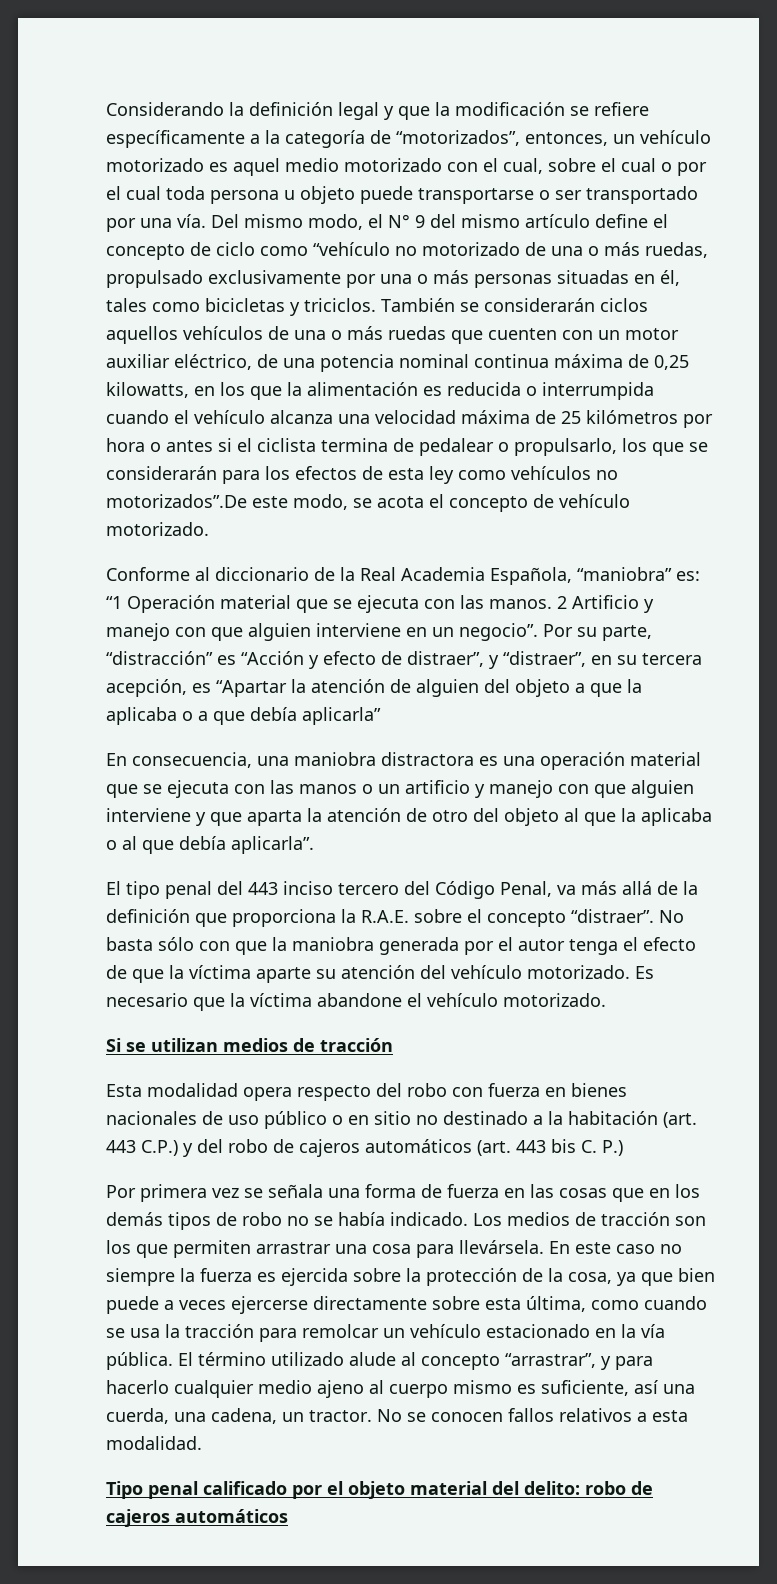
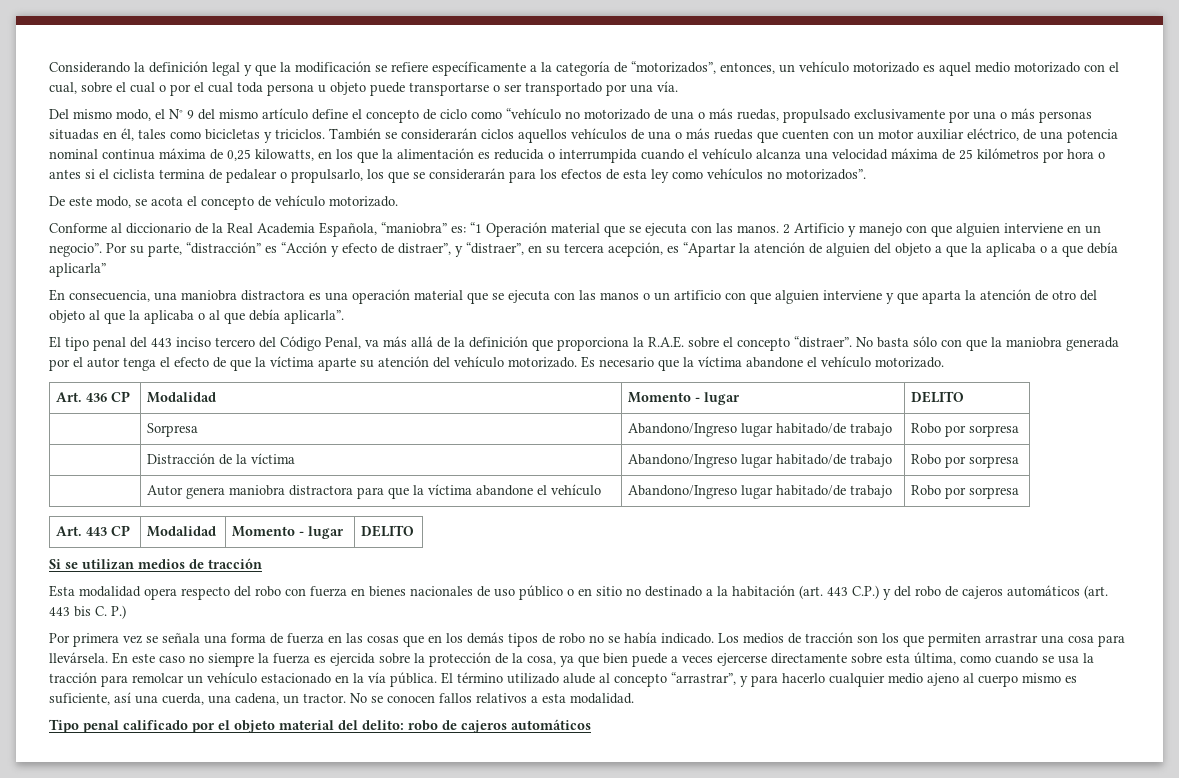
- Considerando la definición legal y que la modificación se refiere específicamente a la categoría de “motorizados”, entonces, un vehículo motorizado es aquel medio motorizado con el cual, sobre el cual o por el cual toda persona u objeto puede transportarse o ser transportado por una vía. Del mismo modo, el N° 9 del mismo artículo define el concepto de ciclo como “vehículo no motorizado de una o más ruedas, propulsado exclusivamente por una o más personas situadas en él, tales como bicicletas y triciclos.
+ Considerando la definición legal y que la modificación se refiere específicamente a la categoría de “motorizados”, entonces, un vehículo motorizado es aquel medio motorizado con el cual, sobre el cual o por el cual toda persona u objeto puede transportarse o ser transportado por una vía.
+ Del mismo modo, el N° 9 del mismo artículo define el concepto de ciclo como “vehículo no motorizado de una o más ruedas, propulsado exclusivamente por una o más personas situadas en él, tales como bicicletas y triciclos.
- También se considerarán ciclos aquellos vehículos de una o más ruedas que cuenten con un motor auxiliar eléctrico, de una potencia nominal continua máxima de 0,25 kilowatts, en los que la alimentación es reducida o interrumpida cuando el vehículo alcanza una velocidad máxima de 25 kilómetros por hora o antes si el ciclista termina de pedalear o propulsarlo, los que se considerarán para los efectos de esta ley como vehículos no motorizados”.De este modo, se acota el concepto de vehículo motorizado.
+ También se considerarán ciclos aquellos vehículos de una o más ruedas que cuenten con un motor auxiliar eléctrico, de una potencia nominal continua máxima de 0,25 kilowatts, en los que la alimentación es reducida o interrumpida cuando el vehículo alcanza una velocidad máxima de 25 kilómetros por hora o antes si el ciclista termina de pedalear o propulsarlo, los que se considerarán para los efectos de esta ley como vehículos no motorizados”.
+ De este modo, se acota el concepto de vehículo motorizado.
- En consecuencia, una maniobra distractora es una operación material que se ejecuta con las manos o un artificio y manejo con que alguien interviene y que aparta la atención de otro del objeto al que la aplicaba o al que debía aplicarla”.
+ En consecuencia, una maniobra distractora es una operación material que se ejecuta con las manos o un artificio con que alguien interviene y que aparta la atención de otro del objeto al que la aplicaba o al que debía aplicarla”.
+ Art. 436 CP | Modalidad | Momento - lugar | DELITO
+ | Sorpresa | Abandono/Ingreso lugar habitado/de trabajo | Robo por sorpresa
+ | Distracción de la víctima | Abandono/Ingreso lugar habitado/de trabajo | Robo por sorpresa
+ | Autor genera maniobra distractora para que la víctima abandone el vehículo | Abandono/Ingreso lugar habitado/de trabajo | Robo por sorpresa
+ Art. 443 CP | Modalidad | Momento - lugar | DELITO

